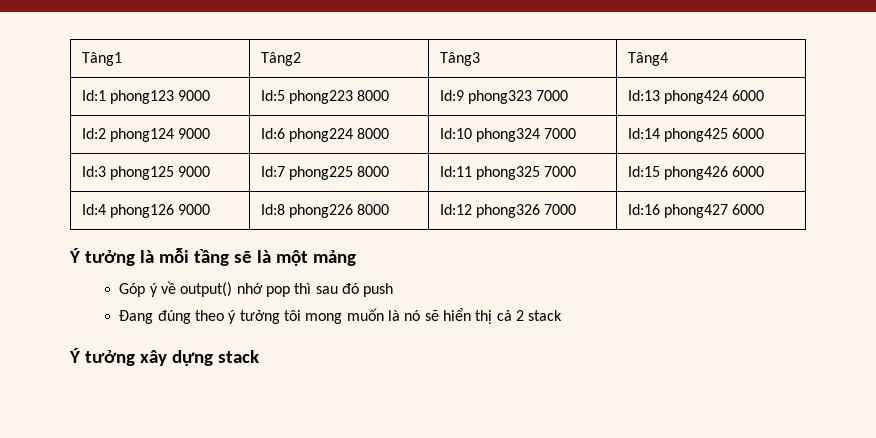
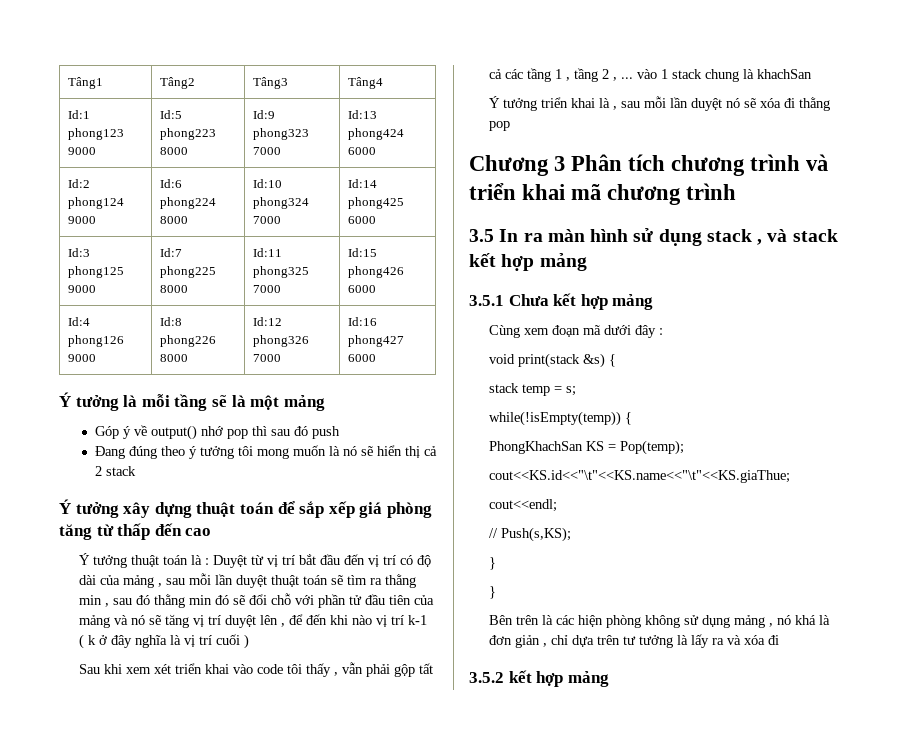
- Ý tưởng xây dựng stack
+ Ý tưởng xây dựng thuật toán để sắp xếp giá phòng tăng từ thấp đến cao
+ Ý tưởng thuật toán là : Duyệt từ vị trí bắt đầu đến vị trí có độ dài của mảng , sau mỗi lần duyệt thuật toán sẽ tìm ra thằng min , sau đó thằng min đó sẽ đổi chỗ với phần tử đầu tiên của mảng và nó sẽ tăng vị trí duyệt lên , để đến khi nào vị trí k-1 ( k ở đây nghĩa là vị trí cuối )
+ Sau khi xem xét triển khai vào code tôi thấy , vẫn phải gộp tất cả các tầng 1 , tầng 2 , ... vào 1 stack chung là khachSan
+ Ý tưởng triển khai là , sau mỗi lần duyệt nó sẽ xóa đi thằng pop
+ Chương 3 Phân tích chương trình và triển khai mã chương trình
+ 3.5 In ra màn hình sử dụng stack , và stack kết hợp mảng
+ 3.5.1 Chưa kết hợp mảng
+ Cùng xem đoạn mã dưới đây :
+ void print(stack &s) {
+ stack temp = s;
+ while(!isEmpty(temp)) {
+ PhongKhachSan KS = Pop(temp);
+ cout<<KS.id<<"\t"<<KS.name<<"\t"<<KS.giaThue;
+ cout<<endl;
+ // Push(s,KS);
+ }
+ }
+ Bên trên là các hiện phòng không sử dụng mảng , nó khá là đơn giản , chỉ dựa trên tư tưởng là lấy ra và xóa đi
+ 3.5.2 kết hợp mảng

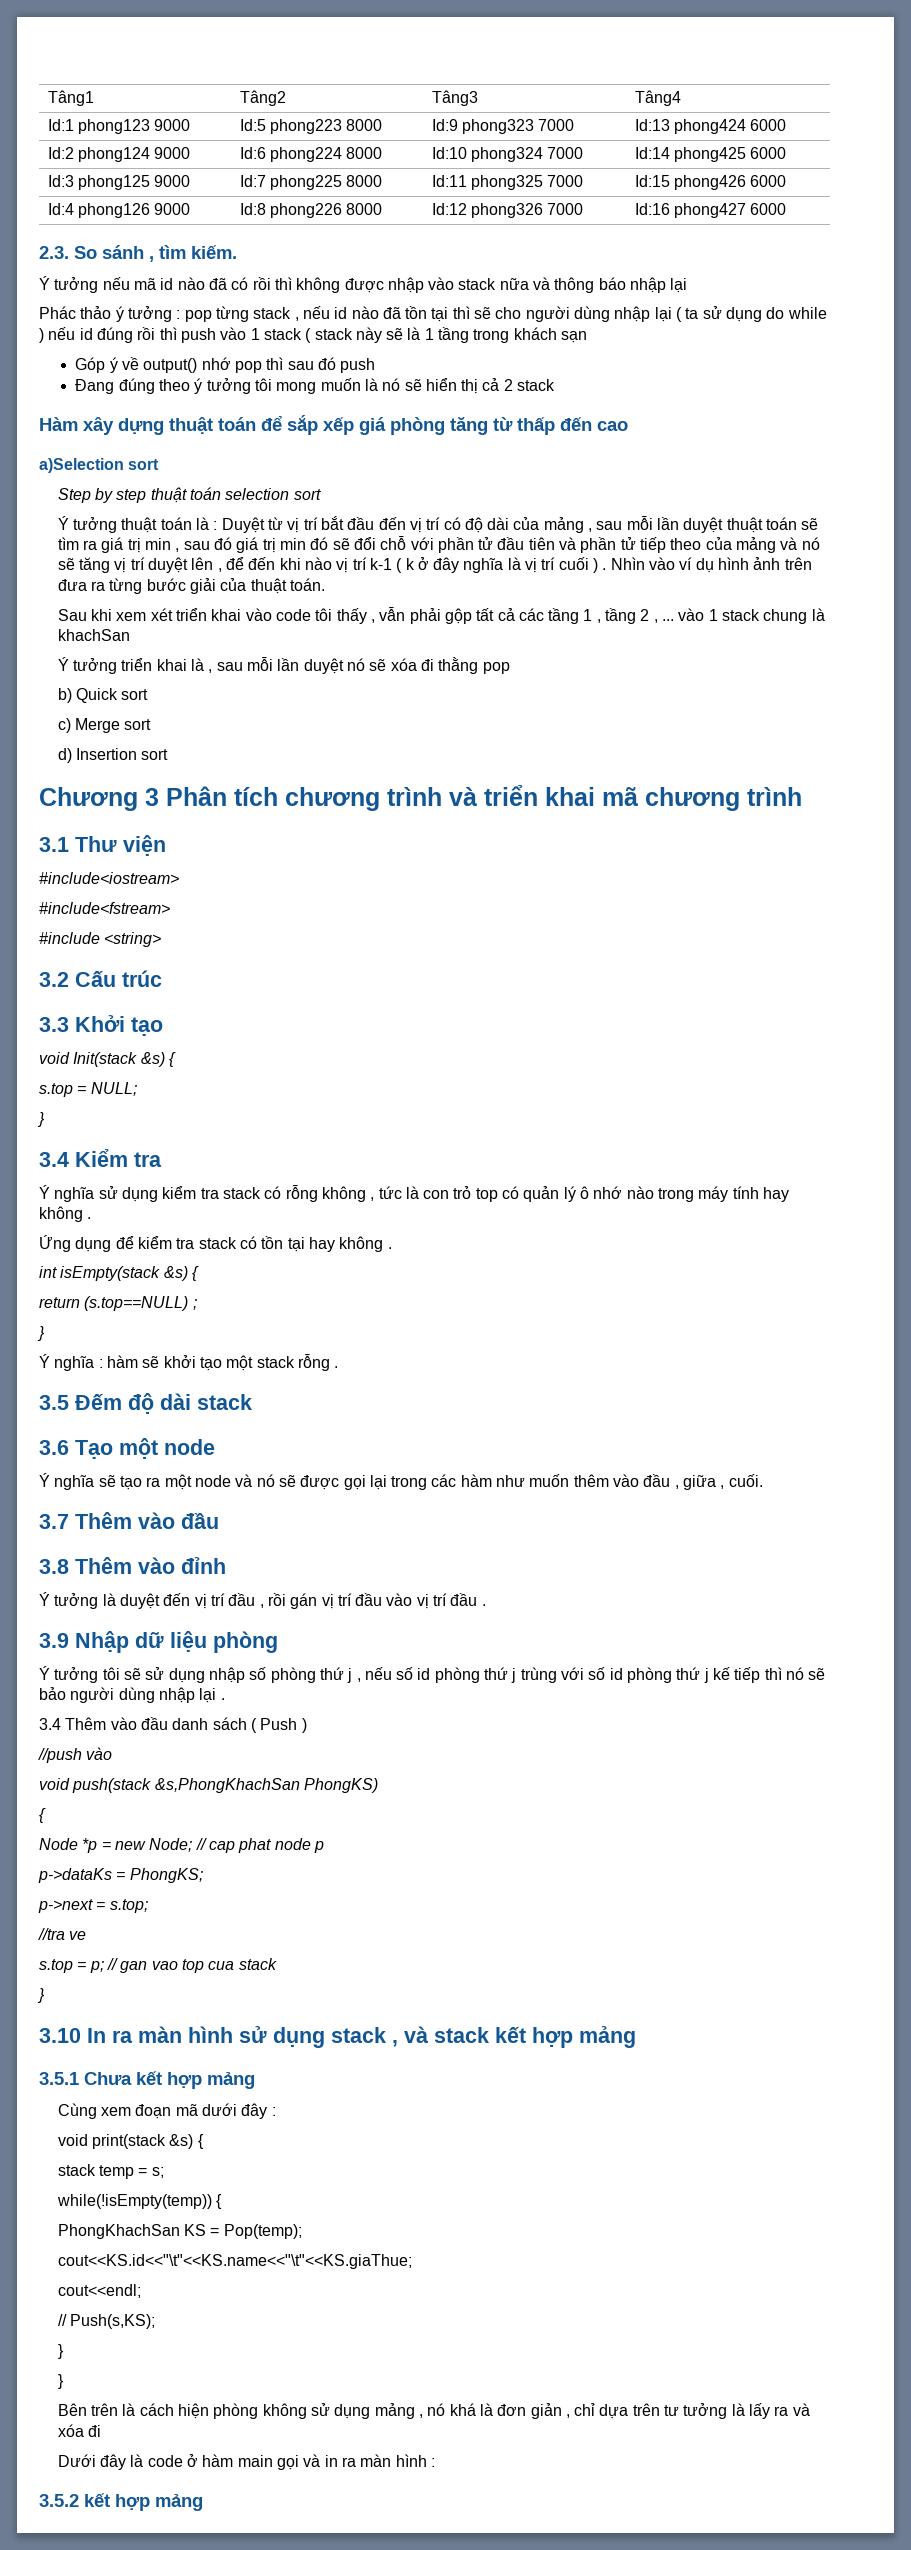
- Ý tưởng là mỗi tầng sẽ là một mảng
+ 2.3. So sánh , tìm kiếm.
+ Ý tưởng nếu mã id nào đã có rồi thì không được nhập vào stack nữa và thông báo nhập lại
+ Phác thảo ý tưởng : pop từng stack , nếu id nào đã tồn tại thì sẽ cho người dùng nhập lại ( ta sử dụng do while ) nếu id đúng rồi thì push vào 1 stack ( stack này sẽ là 1 tầng trong khách sạn
- Ý tưởng xây dựng thuật toán để sắp xếp giá phòng tăng từ thấp đến cao
+ Hàm xây dựng thuật toán để sắp xếp giá phòng tăng từ thấp đến cao
+ a)Selection sort
+ Step by step thuật toán selection sort
- Duyệt từ vị trí bắt đầu đến vị trí có độ dài của mảng , sau mỗi lần duyệt thuật toán sẽ tìm ra thằng min , sau đó thằng min đó sẽ đổi chỗ với phần tử đầu tiên của mảng và nó sẽ tăng vị trí duyệt lên , để đến khi nào vị trí k-1 ( k ở đây nghĩa là vị trí cuối )
+ Duyệt từ vị trí bắt đầu đến vị trí có độ dài của mảng , sau mỗi lần duyệt thuật toán sẽ tìm ra giá trị min , sau đó giá trị min đó sẽ đổi chỗ với phần tử đầu tiên và phần tử tiếp theo của mảng và nó sẽ tăng vị trí duyệt lên , để đến khi nào vị trí k-1 ( k ở đây nghĩa là vị trí cuối ) . Nhìn vào ví dụ hình ảnh trên đưa ra từng bước giải của thuật toán.
+ b) Quick sort
+ c) Merge sort
+ d) Insertion sort
- 3.5 In ra màn hình sử dụng stack , và stack kết hợp mảng
+ 3.1 Thư viện
+ #include<iostream>
+ #include<fstream>
+ #include <string>
+ 3.2 Cấu trúc
+ 3.3 Khởi tạo
+ void Init(stack &s) {
+ s.top = NULL;
+ }
+ 3.4 Kiểm tra
+ Ý nghĩa sử dụng kiểm tra stack có rỗng không , tức là con trỏ top có quản lý ô nhớ nào trong máy tính hay không .
+ Ứng dụng để kiểm tra stack có tồn tại hay không .
+ int isEmpty(stack &s) {
+ return (s.top==NULL) ;
+ }
+ Ý nghĩa : hàm sẽ khởi tạo một stack rỗng .
+ 3.5 Đếm độ dài stack
+ 3.6 Tạo một node
+ Ý nghĩa sẽ tạo ra một node và nó sẽ được gọi lại trong các hàm như muốn thêm vào đầu , giữa , cuối.
+ 3.7 Thêm vào đầu
+ 3.8 Thêm vào đỉnh
+ Ý tưởng là duyệt đến vị trí đầu , rồi gán vị trí đầu vào vị trí đầu .
+ 3.9 Nhập dữ liệu phòng
+ Ý tưởng tôi sẽ sử dụng nhập số phòng thứ j , nếu số id phòng thứ j trùng với số id phòng thứ j kế tiếp thì nó sẽ bảo người dùng nhập lại .
+ 3.4 Thêm vào đầu danh sách ( Push )
+ //push vào
+ void push(stack &s,PhongKhachSan PhongKS)
+ {
+ Node *p = new Node; // cap phat node p
+ p->dataKs = PhongKS;
+ p->next = s.top;
+ //tra ve
+ s.top = p; // gan vao top cua stack
+ }
+ 3.10 In ra màn hình sử dụng stack , và stack kết hợp mảng
- Bên trên là các hiện phòng không sử dụng mảng , nó khá là đơn giản , chỉ dựa trên tư tưởng là lấy ra và xóa đi
+ Bên trên là cách hiện phòng không sử dụng mảng , nó khá là đơn giản , chỉ dựa trên tư tưởng là lấy ra và xóa đi
+ Dưới đây là code ở hàm main gọi và in ra màn hình :

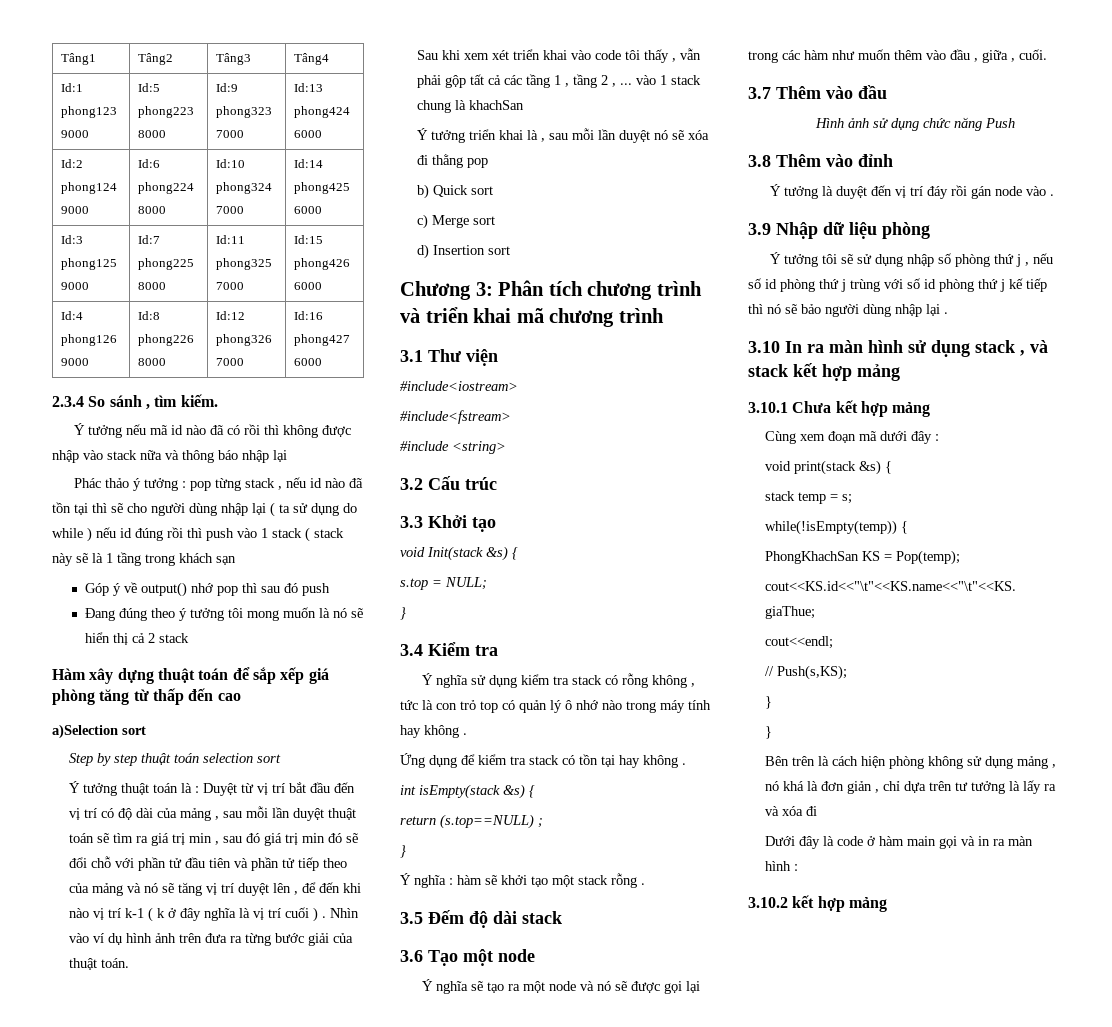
- 2.3. So sánh , tìm kiếm.
+ 2.3.4 So sánh , tìm kiếm.
- Chương 3 Phân tích chương trình và triển khai mã chương trình
+ Chương 3: Phân tích chương trình và triển khai mã chương trình
+ Hình ảnh sử dụng chức năng Push
- Ý tưởng là duyệt đến vị trí đầu , rồi gán vị trí đầu vào vị trí đầu .
+ Ý tưởng là duyệt đến vị trí đáy rồi gán node vào .
- 3.4 Thêm vào đầu danh sách ( Push )
- //push vào
- void push(stack &s,PhongKhachSan PhongKS)
- {
- Node *p = new Node; // cap phat node p
- p->dataKs = PhongKS;
- p->next = s.top;
- //tra ve
- s.top = p; // gan vao top cua stack
- }
- 3.5.1 Chưa kết hợp mảng
+ 3.10.1 Chưa kết hợp mảng
- 3.5.2 kết hợp mảng
+ 3.10.2 kết hợp mảng

